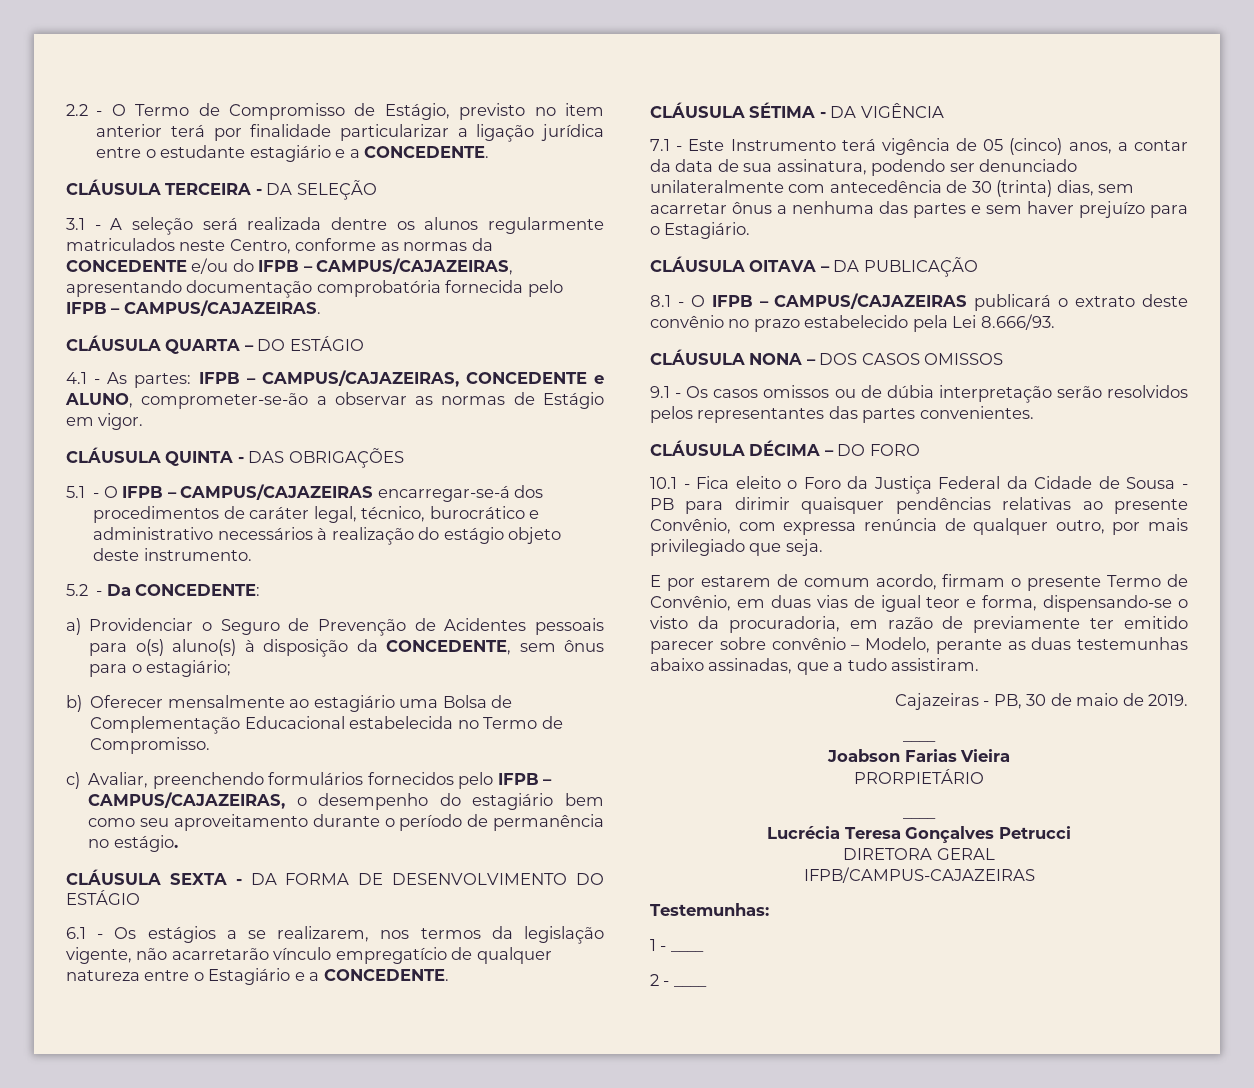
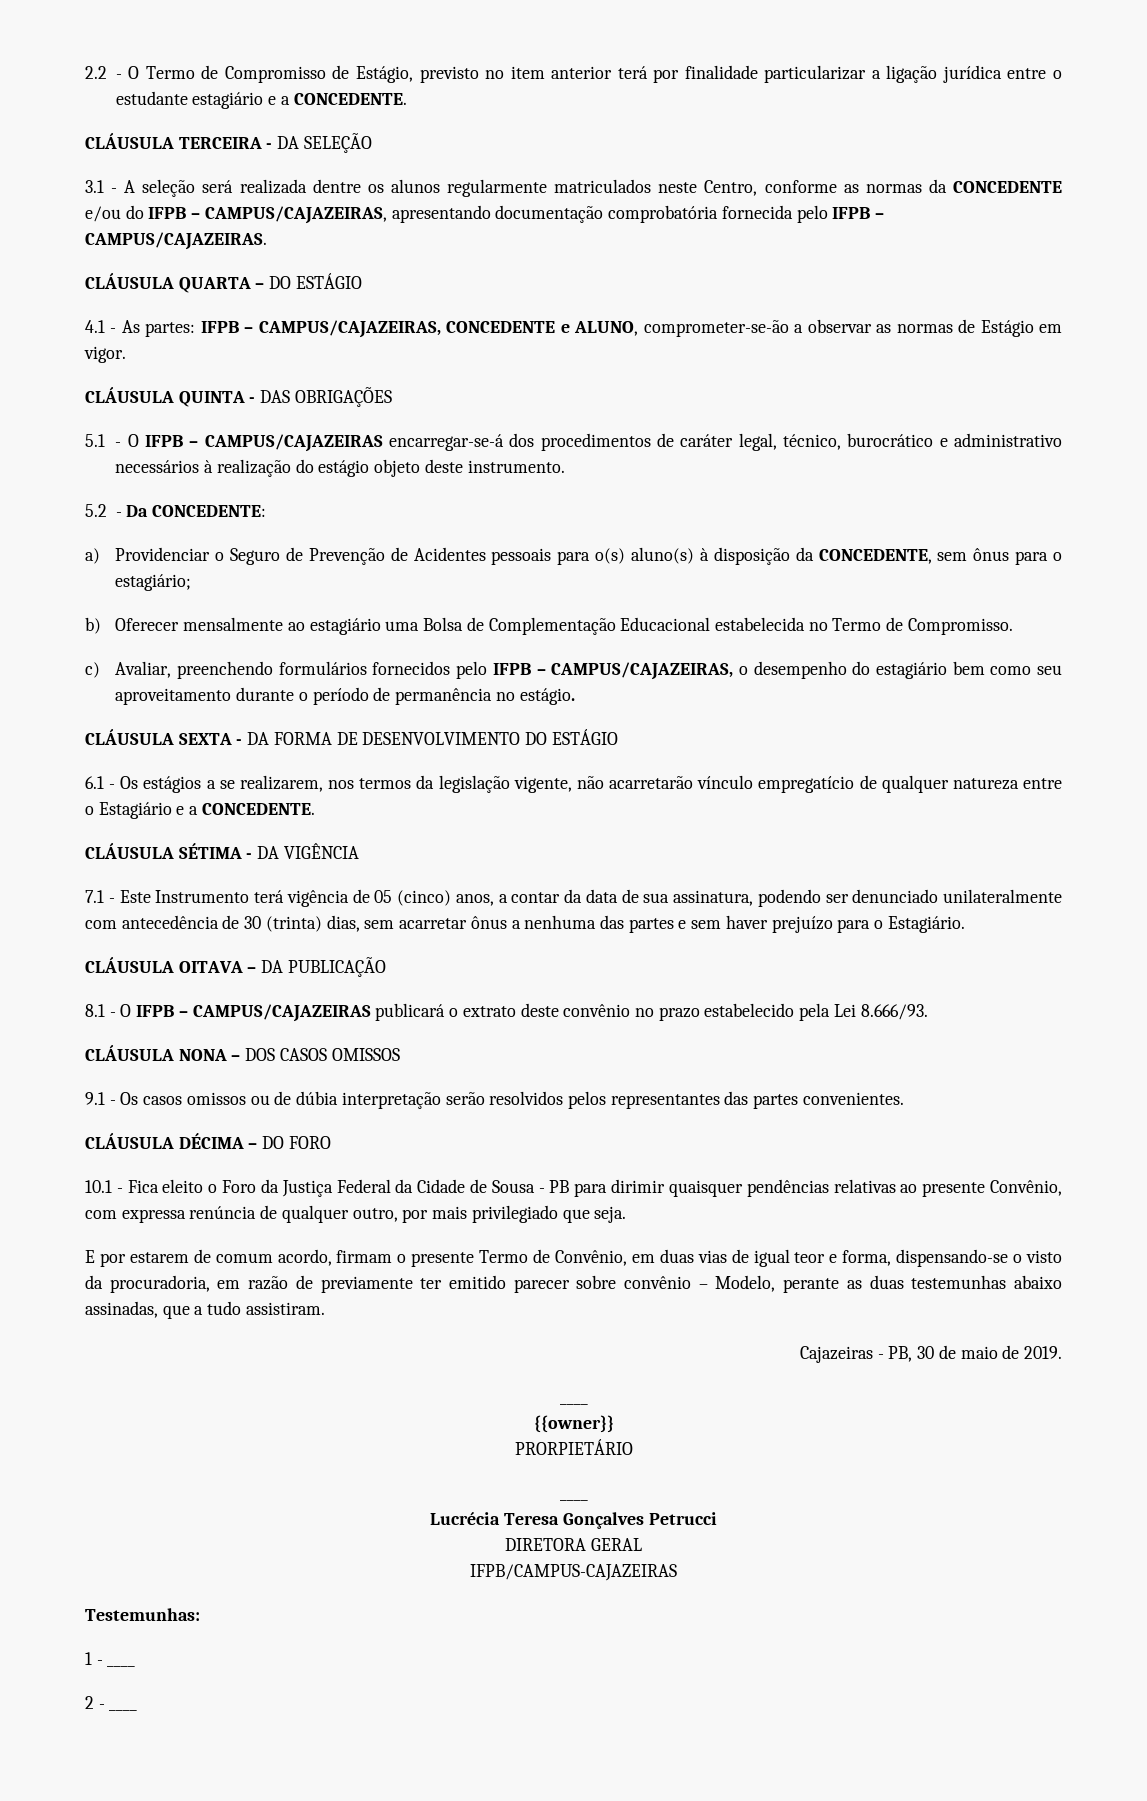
- Joabson Farias Vieira
+ {{owner}}

